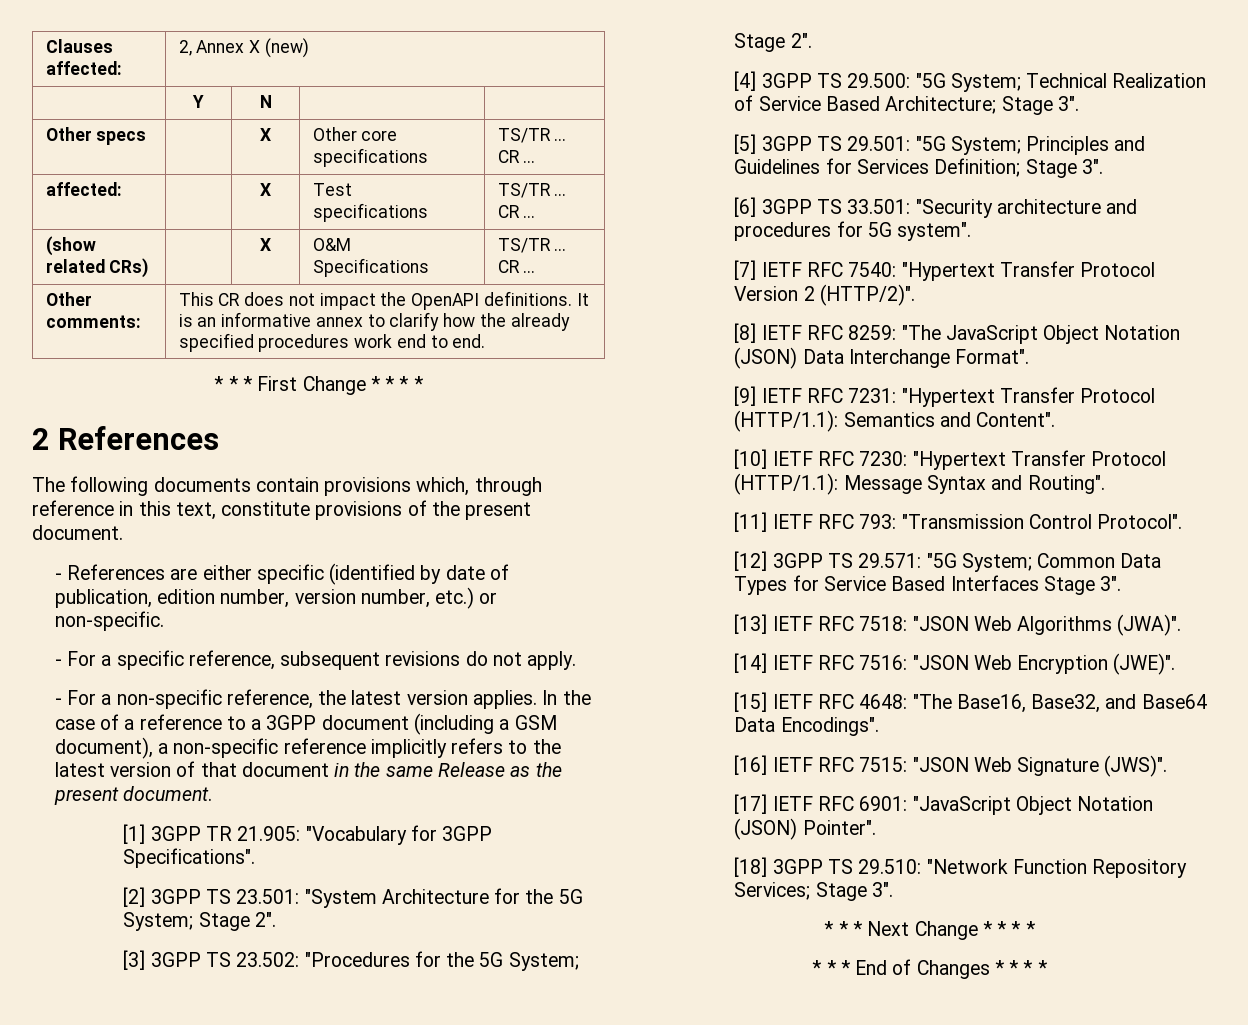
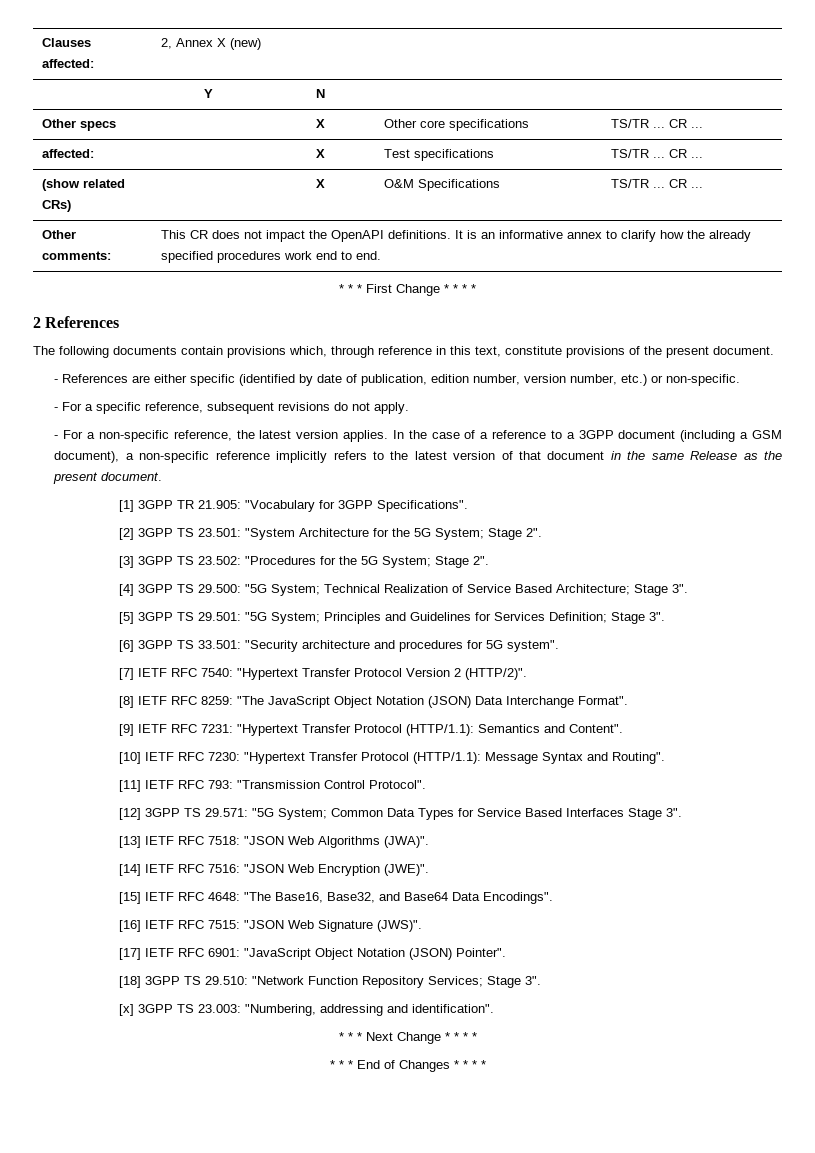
+ [x] 3GPP TS 23.003: "Numbering, addressing and identification".

